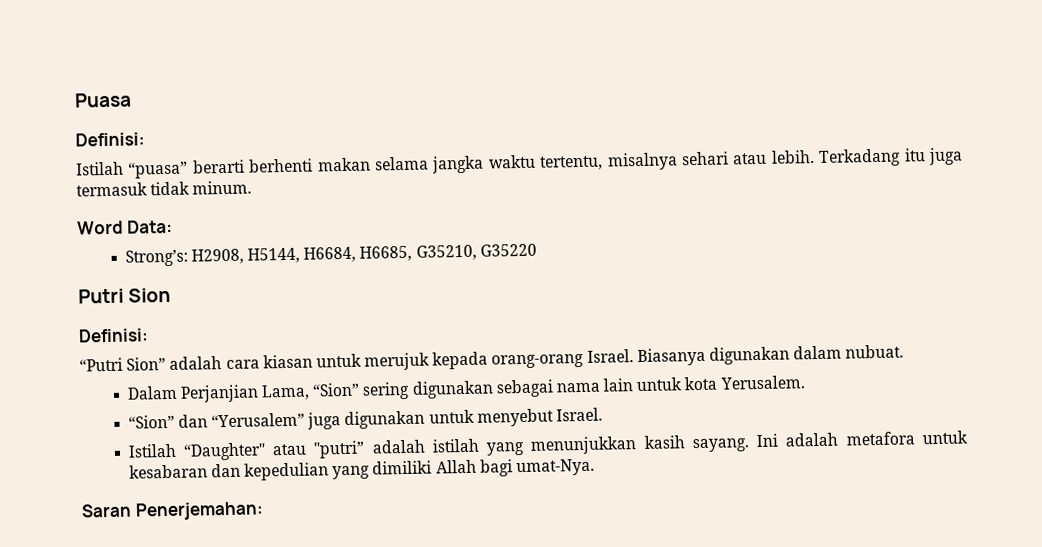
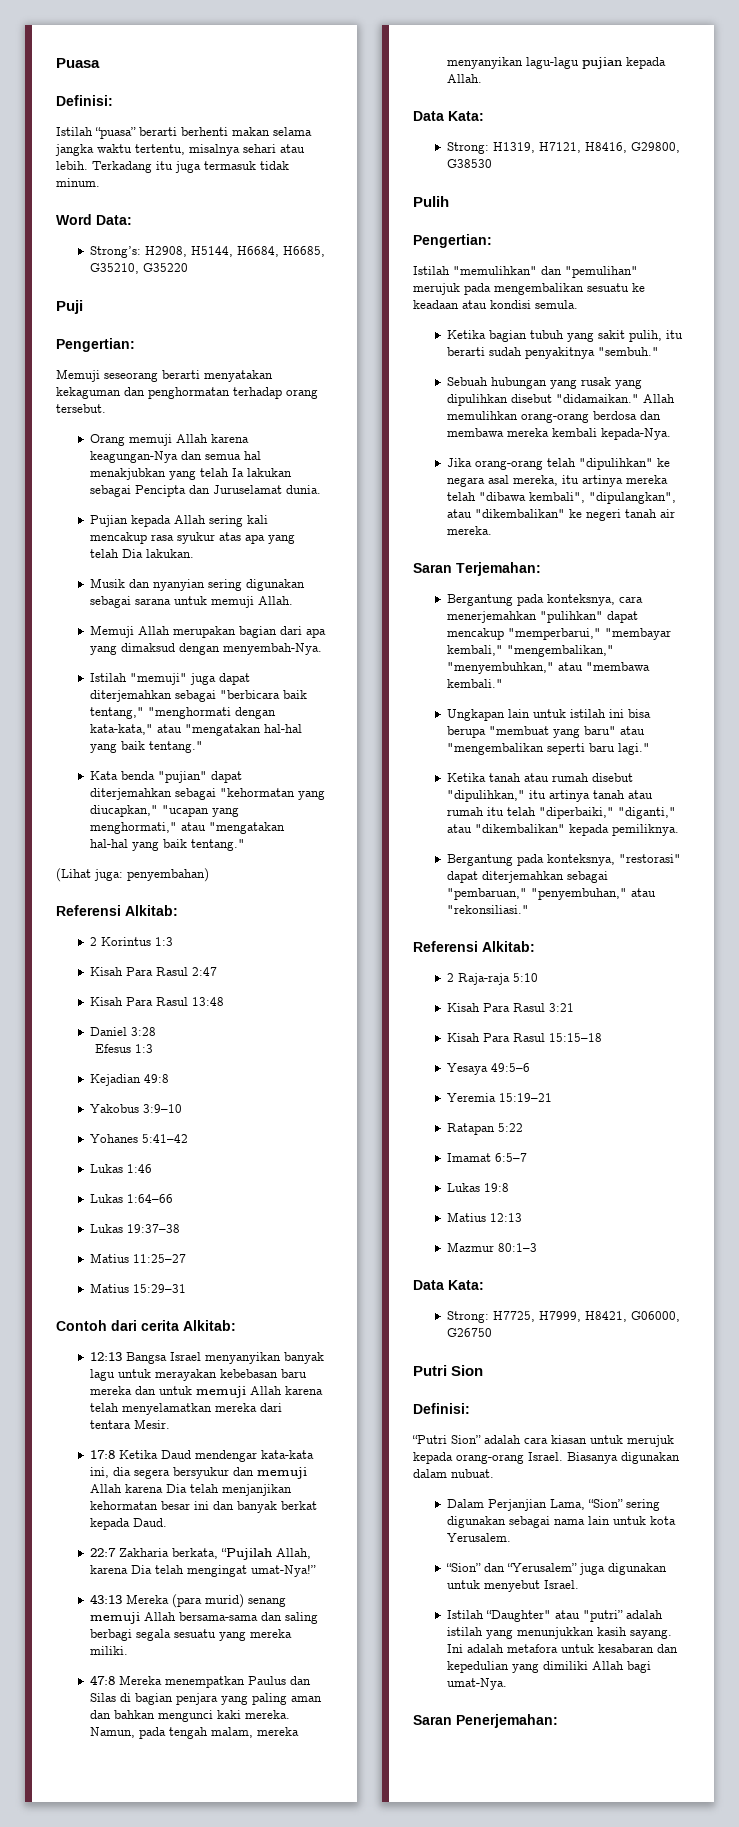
+ Puji
+ Pengertian:
+ Memuji seseorang berarti menyatakan kekaguman dan penghormatan terhadap orang tersebut.
+ Orang memuji Allah karena keagungan-Nya dan semua hal menakjubkan yang telah Ia lakukan sebagai Pencipta dan Juruselamat dunia.
+ Pujian kepada Allah sering kali mencakup rasa syukur atas apa yang telah Dia lakukan.
+ Musik dan nyanyian sering digunakan sebagai sarana untuk memuji Allah.
+ Memuji Allah merupakan bagian dari apa yang dimaksud dengan menyembah-Nya.
+ Istilah "memuji" juga dapat diterjemahkan sebagai "berbicara baik tentang," "menghormati dengan kata-kata," atau "mengatakan hal-hal yang baik tentang."
+ Kata benda "pujian" dapat diterjemahkan sebagai "kehormatan yang diucapkan," "ucapan yang menghormati," atau "mengatakan hal-hal yang baik tentang."
+ (Lihat juga: penyembahan)
+ Referensi Alkitab:
+ 2 Korintus 1:3
+ Kisah Para Rasul 2:47
+ Kisah Para Rasul 13:48
+ Daniel 3:28
+ Efesus 1:3
+ Kejadian 49:8
+ Yakobus 3:9–10
+ Yohanes 5:41–42
+ Lukas 1:46
+ Lukas 1:64–66
+ Lukas 19:37–38
+ Matius 11:25–27
+ Matius 15:29–31
+ Contoh dari cerita Alkitab:
+ 12:13 Bangsa Israel menyanyikan banyak lagu untuk merayakan kebebasan baru mereka dan untuk memuji Allah karena telah menyelamatkan mereka dari tentara Mesir.
+ 17:8 Ketika Daud mendengar kata-kata ini, dia segera bersyukur dan memuji Allah karena Dia telah menjanjikan kehormatan besar ini dan banyak berkat kepada Daud.
+ 22:7 Zakharia berkata, “Pujilah Allah, karena Dia telah mengingat umat-Nya!”
+ 43:13 Mereka (para murid) senang memuji Allah bersama-sama dan saling berbagi segala sesuatu yang mereka miliki.
+ 47:8 Mereka menempatkan Paulus dan Silas di bagian penjara yang paling aman dan bahkan mengunci kaki mereka. Namun, pada tengah malam, mereka menyanyikan lagu-lagu pujian kepada Allah.
+ Data Kata:
+ Strong: H1319, H7121, H8416, G29800, G38530
+ Pulih
+ Pengertian:
+ Istilah "memulihkan" dan "pemulihan" merujuk pada mengembalikan sesuatu ke keadaan atau kondisi semula.
+ Ketika bagian tubuh yang sakit pulih, itu berarti sudah penyakitnya "sembuh."
+ Sebuah hubungan yang rusak yang dipulihkan disebut "didamaikan." Allah memulihkan orang-orang berdosa dan membawa mereka kembali kepada-Nya.
+ Jika orang-orang telah "dipulihkan" ke negara asal mereka, itu artinya mereka telah "dibawa kembali", "dipulangkan", atau "dikembalikan" ke negeri tanah air mereka.
+ Saran Terjemahan:
+ Bergantung pada konteksnya, cara menerjemahkan "pulihkan" dapat mencakup "memperbarui," "membayar kembali," "mengembalikan," "menyembuhkan," atau "membawa kembali."
+ Ungkapan lain untuk istilah ini bisa berupa "membuat yang baru" atau "mengembalikan seperti baru lagi."
+ Ketika tanah atau rumah disebut "dipulihkan," itu artinya tanah atau rumah itu telah "diperbaiki," "diganti," atau "dikembalikan" kepada pemiliknya.
+ Bergantung pada konteksnya, "restorasi" dapat diterjemahkan sebagai "pembaruan," "penyembuhan," atau "rekonsiliasi."
+ Referensi Alkitab:
+ 2 Raja-raja 5:10
+ Kisah Para Rasul 3:21
+ Kisah Para Rasul 15:15–18
+ Yesaya 49:5–6
+ Yeremia 15:19–21
+ Ratapan 5:22
+ Imamat 6:5–7
+ Lukas 19:8
+ Matius 12:13
+ Mazmur 80:1–3
+ Data Kata:
+ Strong: H7725, H7999, H8421, G06000, G26750

